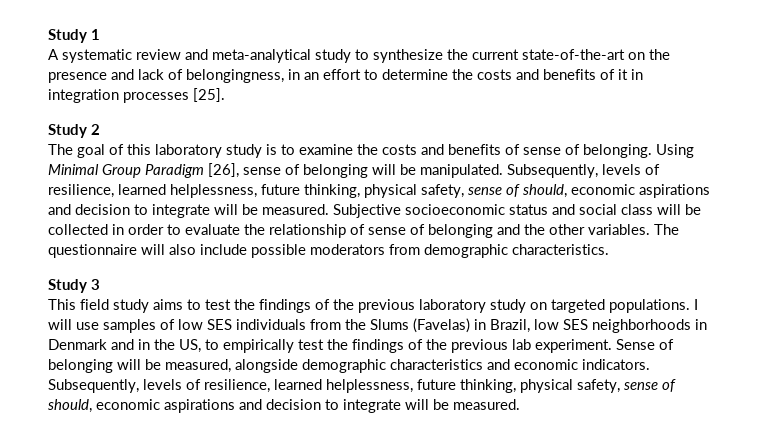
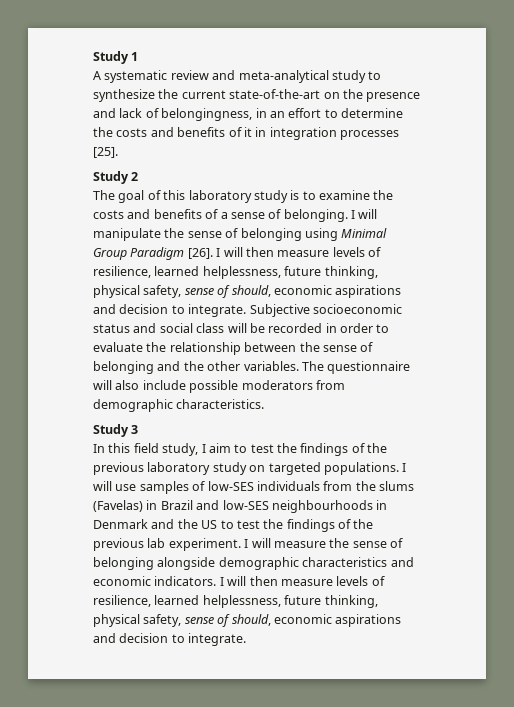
- The goal of this laboratory study is to examine the costs and benefits of sense of belonging.
+ The goal of this laboratory study is to examine the costs and benefits of a sense of belonging.
- Using Minimal Group Paradigm [26], sense of belonging will be manipulated. Subsequently, levels of resilience, learned helplessness, future thinking, physical safety, sense of should, economic aspirations and decision to integrate will be measured.
+ I will manipulate the sense of belonging using Minimal Group Paradigm [26]. I will then measure levels of resilience, learned helplessness, future thinking, physical safety, sense of should, economic aspirations and decision to integrate.
- Subjective socioeconomic status and social class will be collected in order to evaluate the relationship of sense of belonging and the other variables.
+ Subjective socioeconomic status and social class will be recorded in order to evaluate the relationship between the sense of belonging and the other variables.
- This field study aims to test the findings of the previous laboratory study on targeted populations.
+ In this field study, I aim to test the findings of the previous laboratory study on targeted populations.
- I will use samples of low SES individuals from the Slums (Favelas) in Brazil, low SES neighborhoods in Denmark and in the US, to empirically test the findings of the previous lab experiment.
+ I will use samples of low-SES individuals from the slums (Favelas) in Brazil and low-SES neighbourhoods in Denmark and the US to test the findings of the previous lab experiment.
- Sense of belonging will be measured, alongside demographic characteristics and economic indicators. Subsequently, levels of resilience, learned helplessness, future thinking, physical safety, sense of should, economic aspirations and decision to integrate will be measured.
+ I will measure the sense of belonging alongside demographic characteristics and economic indicators. I will then measure levels of resilience, learned helplessness, future thinking, physical safety, sense of should, economic aspirations and decision to integrate.

